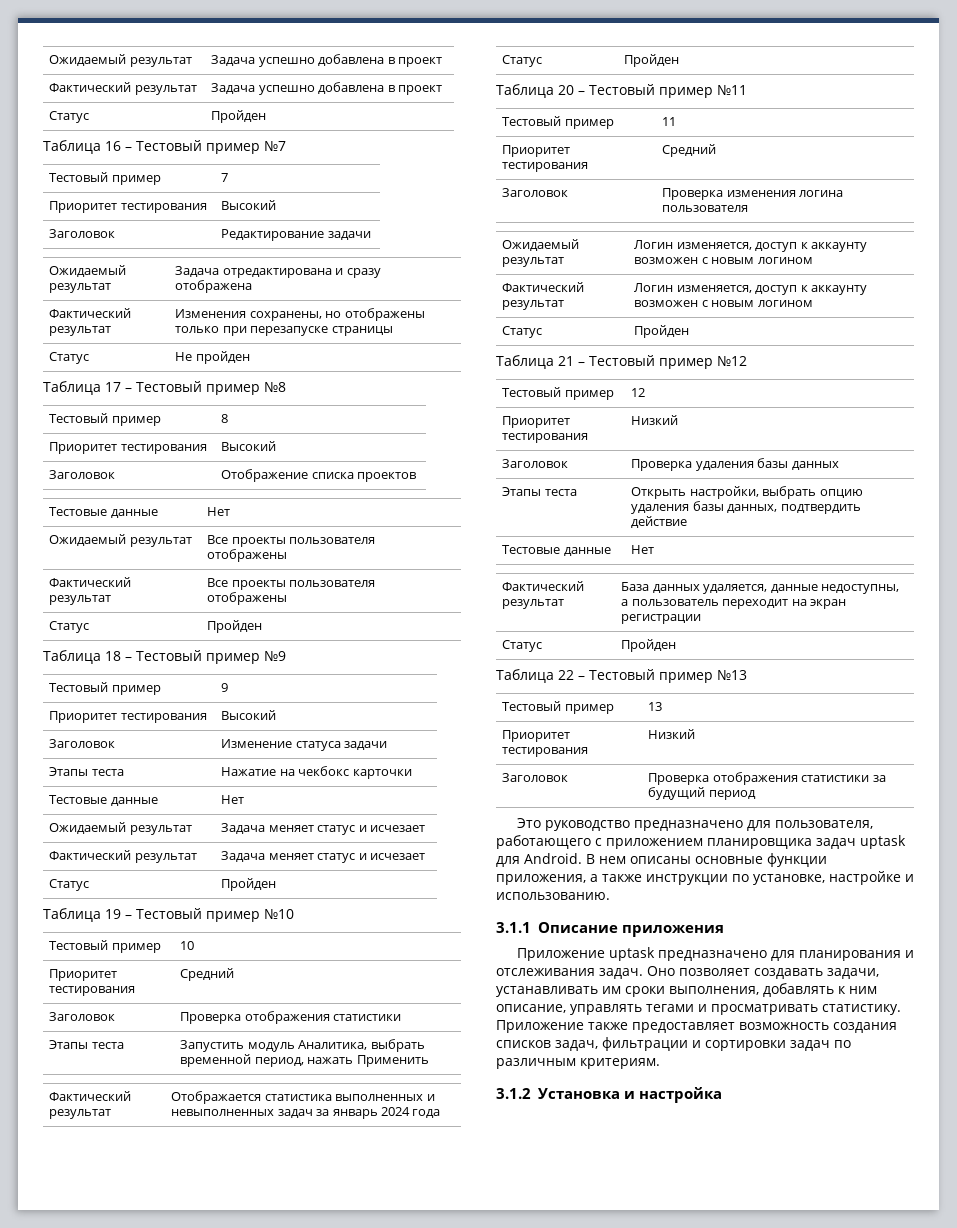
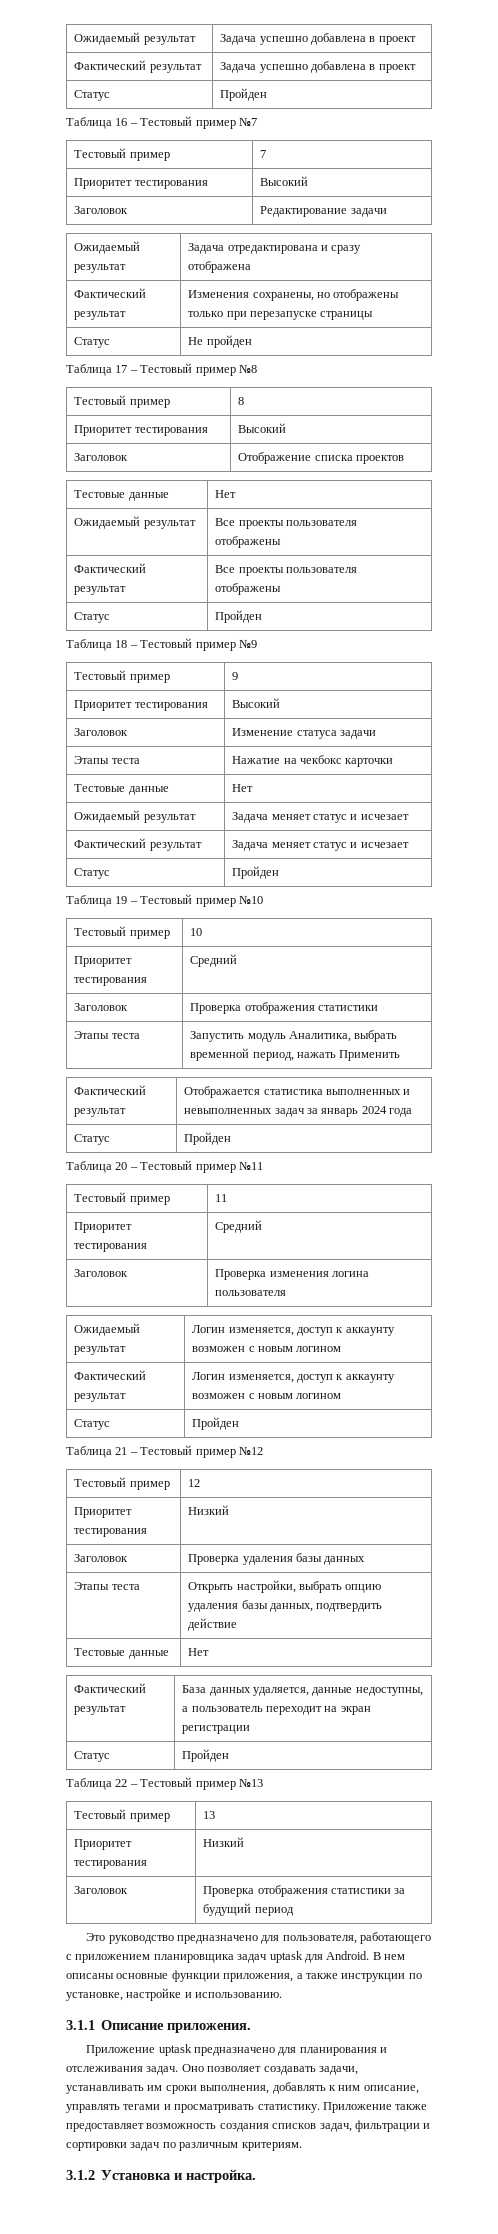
- 3.1.1 Описание приложения
+ 3.1.1 Описание приложения.
- 3.1.2 Установка и настройка
+ 3.1.2 Установка и настройка.

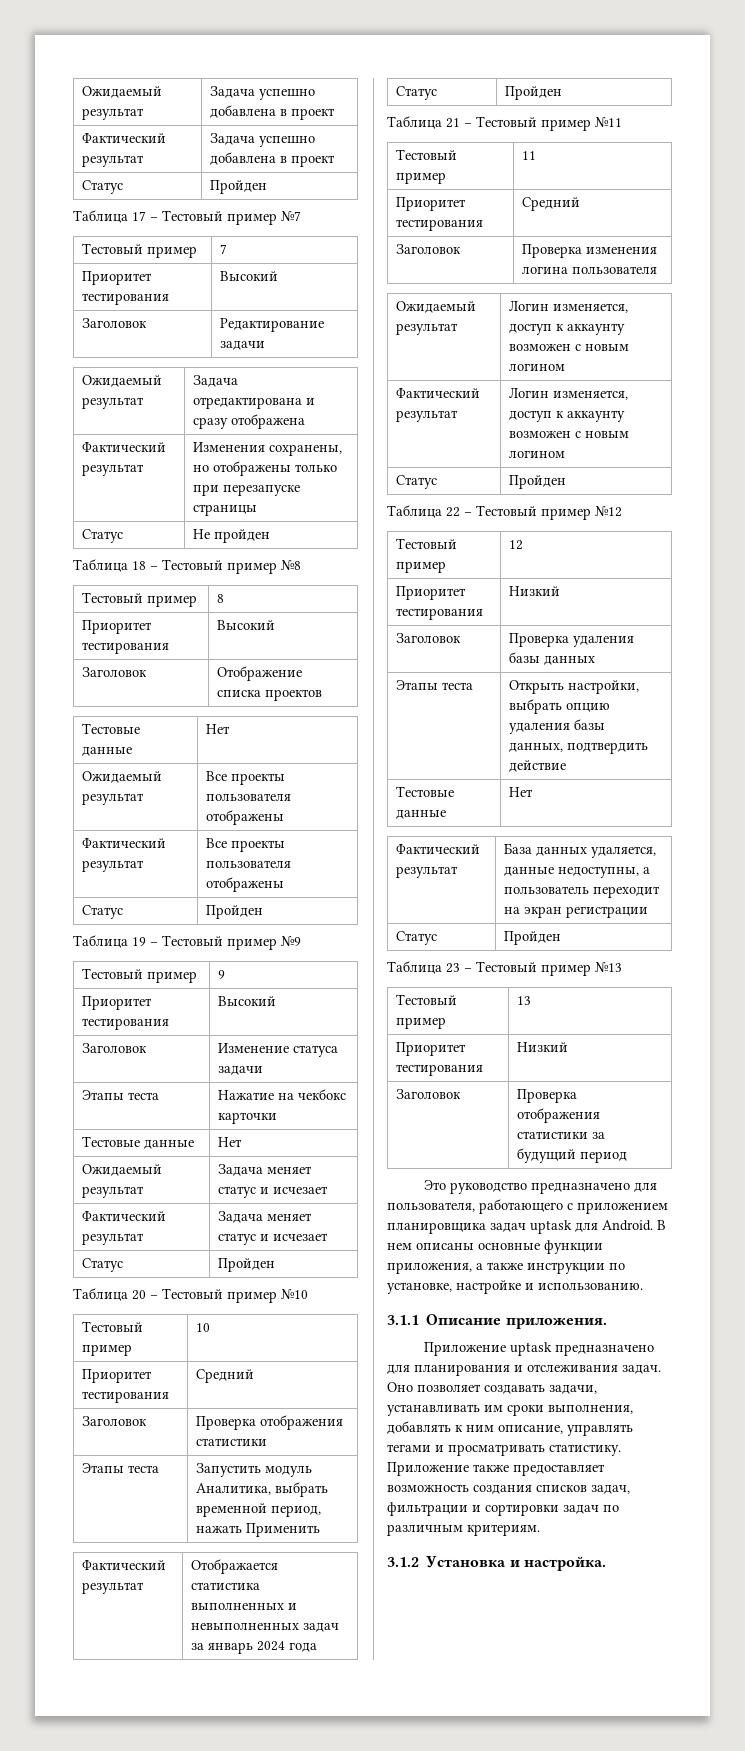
- Таблица 16 – Тестовый пример №7
+ Таблица 17 – Тестовый пример №7
- Таблица 17 – Тестовый пример №8
+ Таблица 18 – Тестовый пример №8
- Таблица 18 – Тестовый пример №9
+ Таблица 19 – Тестовый пример №9
- Таблица 19 – Тестовый пример №10
+ Таблица 20 – Тестовый пример №10
- Таблица 20 – Тестовый пример №11
+ Таблица 21 – Тестовый пример №11
- Таблица 21 – Тестовый пример №12
+ Таблица 22 – Тестовый пример №12
- Таблица 22 – Тестовый пример №13
+ Таблица 23 – Тестовый пример №13

